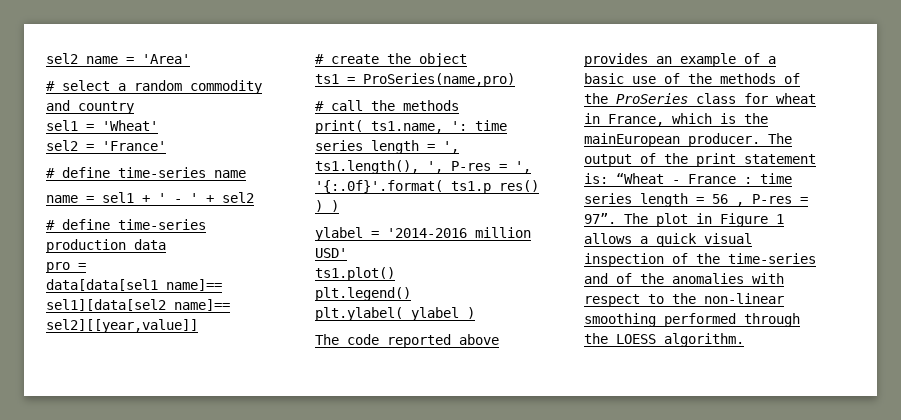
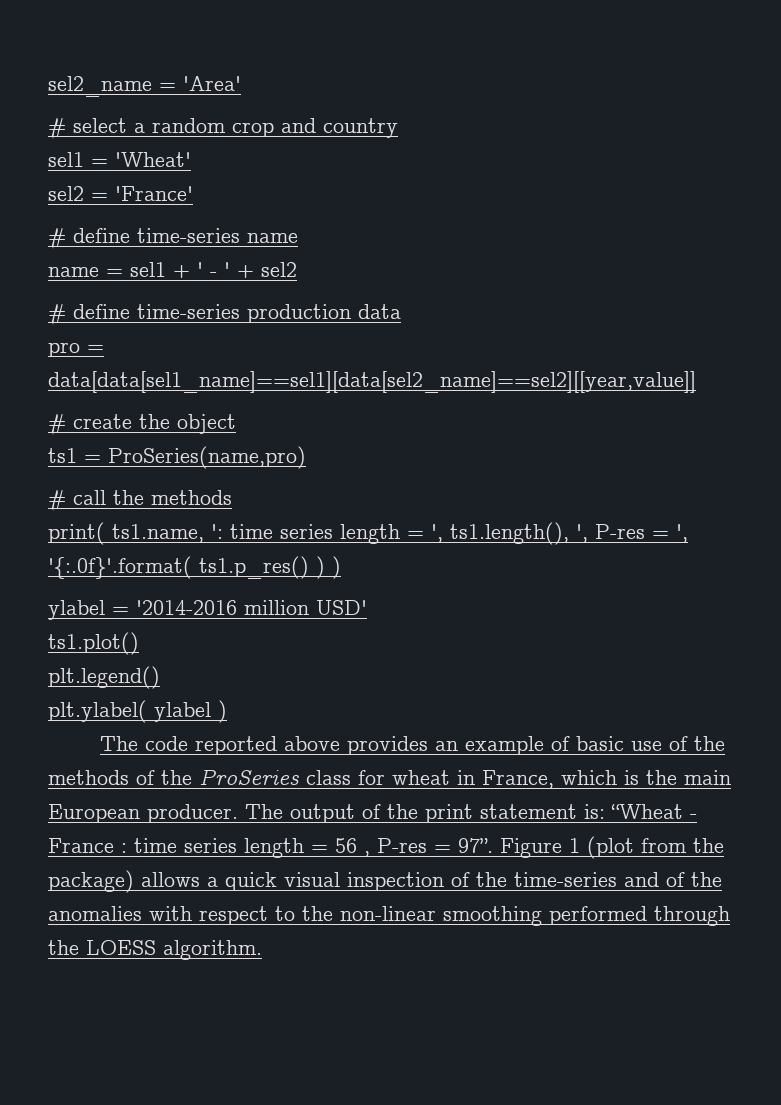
- # select a random commodity and country
+ # select a random crop and country
- The code reported above provides an example of a basic use of the methods of the ProSeries class for wheat in France, which is the mainEuropean producer.
+ The code reported above provides an example of basic use of the methods of the ProSeries class for wheat in France, which is the main European producer.
- The plot in Figure 1 allows a quick visual inspection of the time-series and of the anomalies with respect to the non-linear smoothing performed through the LOESS algorithm.
+ Figure 1 (plot from the package) allows a quick visual inspection of the time-series and of the anomalies with respect to the non-linear smoothing performed through the LOESS algorithm.

